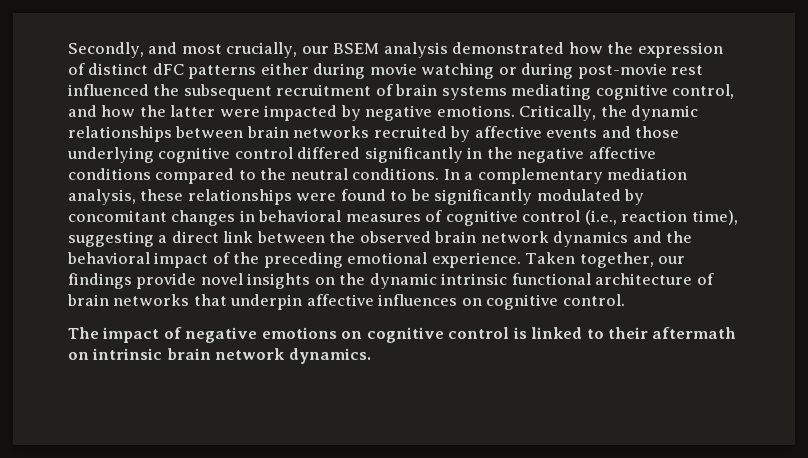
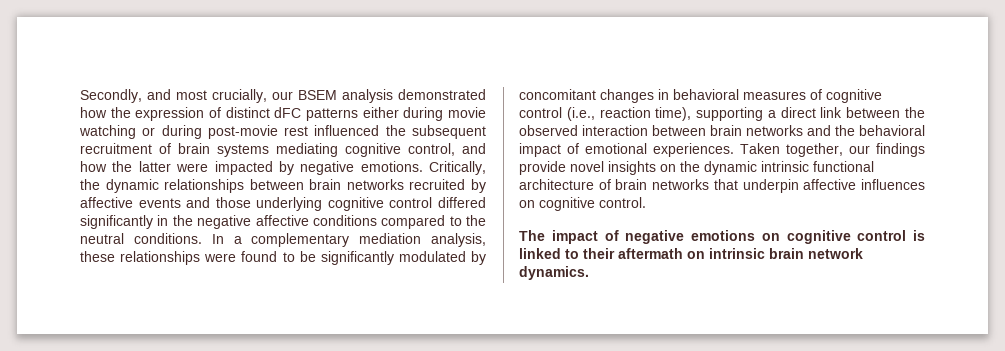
- In a complementary mediation analysis, these relationships were found to be significantly modulated by concomitant changes in behavioral measures of cognitive control (i.e., reaction time), suggesting a direct link between the observed brain network dynamics and the behavioral impact of the preceding emotional experience.
+ In a complementary mediation analysis, these relationships were found to be significantly modulated by concomitant changes in behavioral measures of cognitive control (i.e., reaction time), supporting a direct link between the observed interaction between brain networks and the behavioral impact of emotional experiences.

